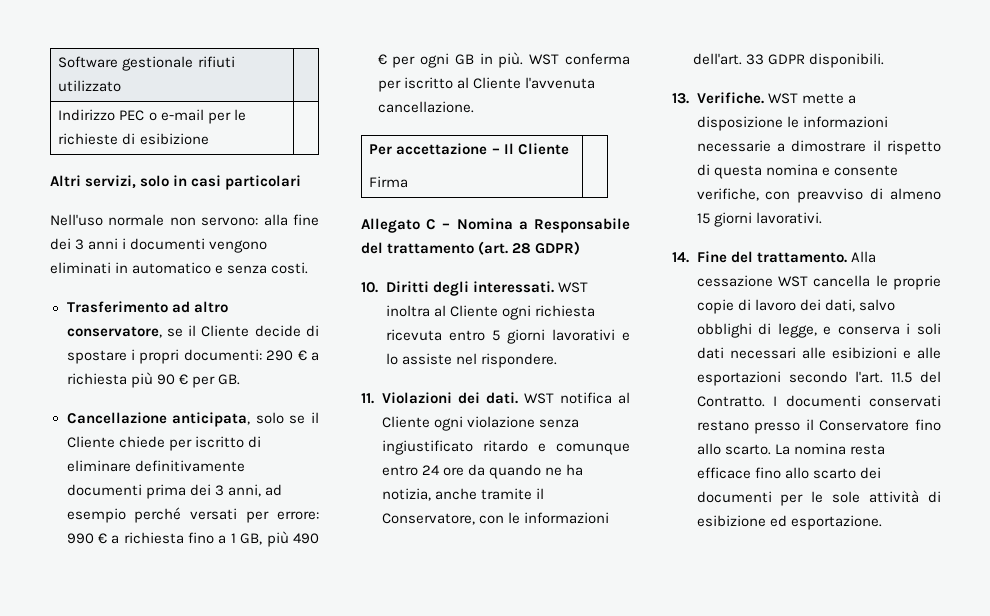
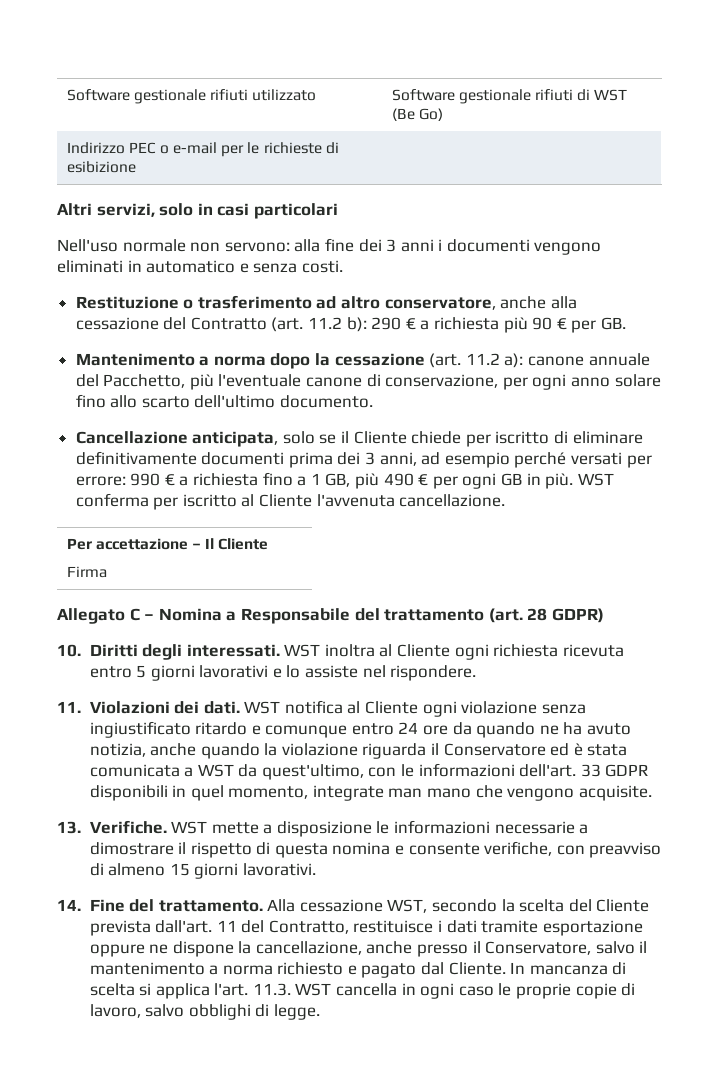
- Software gestionale rifiuti utilizzato |
+ Software gestionale rifiuti utilizzato | Software gestionale rifiuti di WST (Be Go)
- Trasferimento ad altro conservatore, se il Cliente decide di spostare i propri documenti: 290 € a richiesta più 90 € per GB.
+ Restituzione o trasferimento ad altro conservatore, anche alla cessazione del Contratto (art. 11.2 b): 290 € a richiesta più 90 € per GB.
+ Mantenimento a norma dopo la cessazione (art. 11.2 a): canone annuale del Pacchetto, più l'eventuale canone di conservazione, per ogni anno solare fino allo scarto dell'ultimo documento.
- WST notifica al Cliente ogni violazione senza ingiustificato ritardo e comunque entro 24 ore da quando ne ha notizia, anche tramite il Conservatore, con le informazioni dell'art.
+ WST notifica al Cliente ogni violazione senza ingiustificato ritardo e comunque entro 24 ore da quando ne ha avuto notizia, anche quando la violazione riguarda il Conservatore ed è stata comunicata a WST da quest'ultimo, con le informazioni dell'art.
- 33 GDPR disponibili.
+ 33 GDPR disponibili in quel momento, integrate man mano che vengono acquisite.
- Alla cessazione WST cancella le proprie copie di lavoro dei dati, salvo obblighi di legge, e conserva i soli dati necessari alle esibizioni e alle esportazioni secondo l'art. 11.5 del Contratto. I documenti conservati restano presso il Conservatore fino allo scarto. La nomina resta efficace fino allo scarto dei documenti per le sole attività di esibizione ed esportazione.
+ Alla cessazione WST, secondo la scelta del Cliente prevista dall'art. 11 del Contratto, restituisce i dati tramite esportazione oppure ne dispone la cancellazione, anche presso il Conservatore, salvo il mantenimento a norma richiesto e pagato dal Cliente. In mancanza di scelta si applica l'art. 11.3. WST cancella in ogni caso le proprie copie di lavoro, salvo obblighi di legge.

